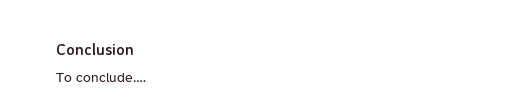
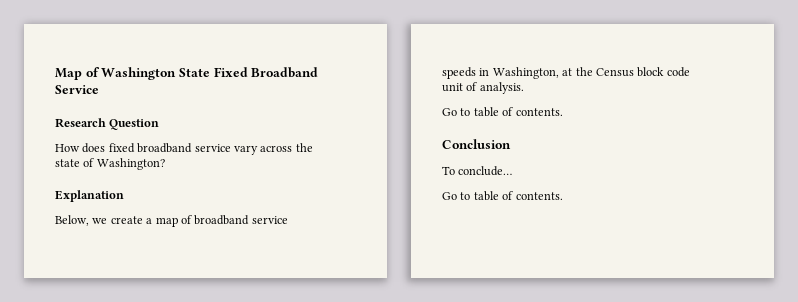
+ Map of Washington State Fixed Broadband Service
+ Research Question
+ How does fixed broadband service vary across the state of Washington?
+ Explanation
+ Below, we create a map of broadband service speeds in Washington, at the Census block code unit of analysis.
+ Go to table of contents.
  Conclusion
- To conclude….
+ To conclude…
+ Go to table of contents.

